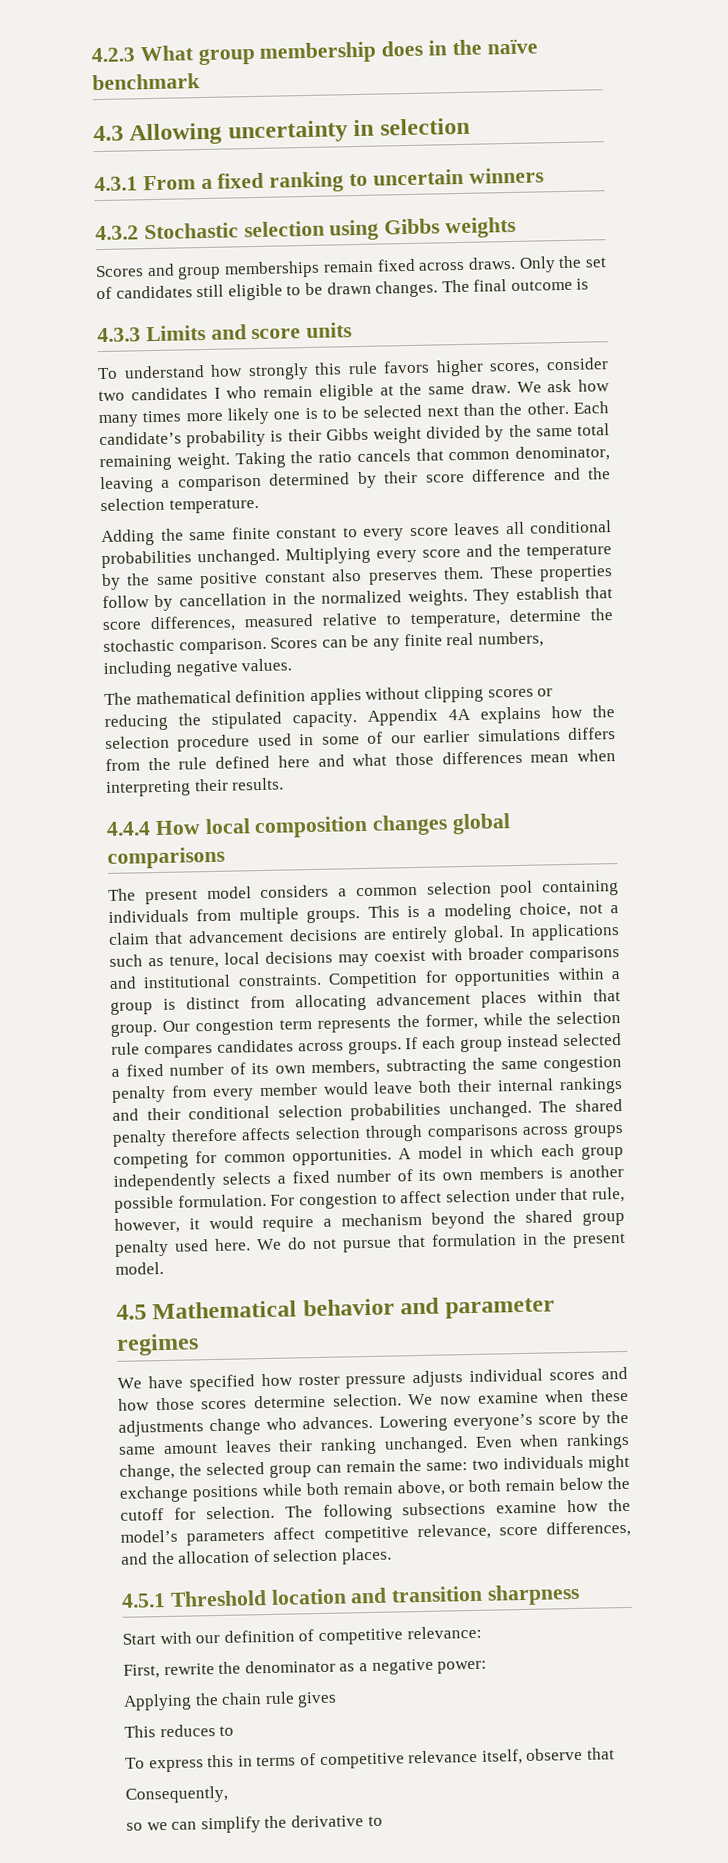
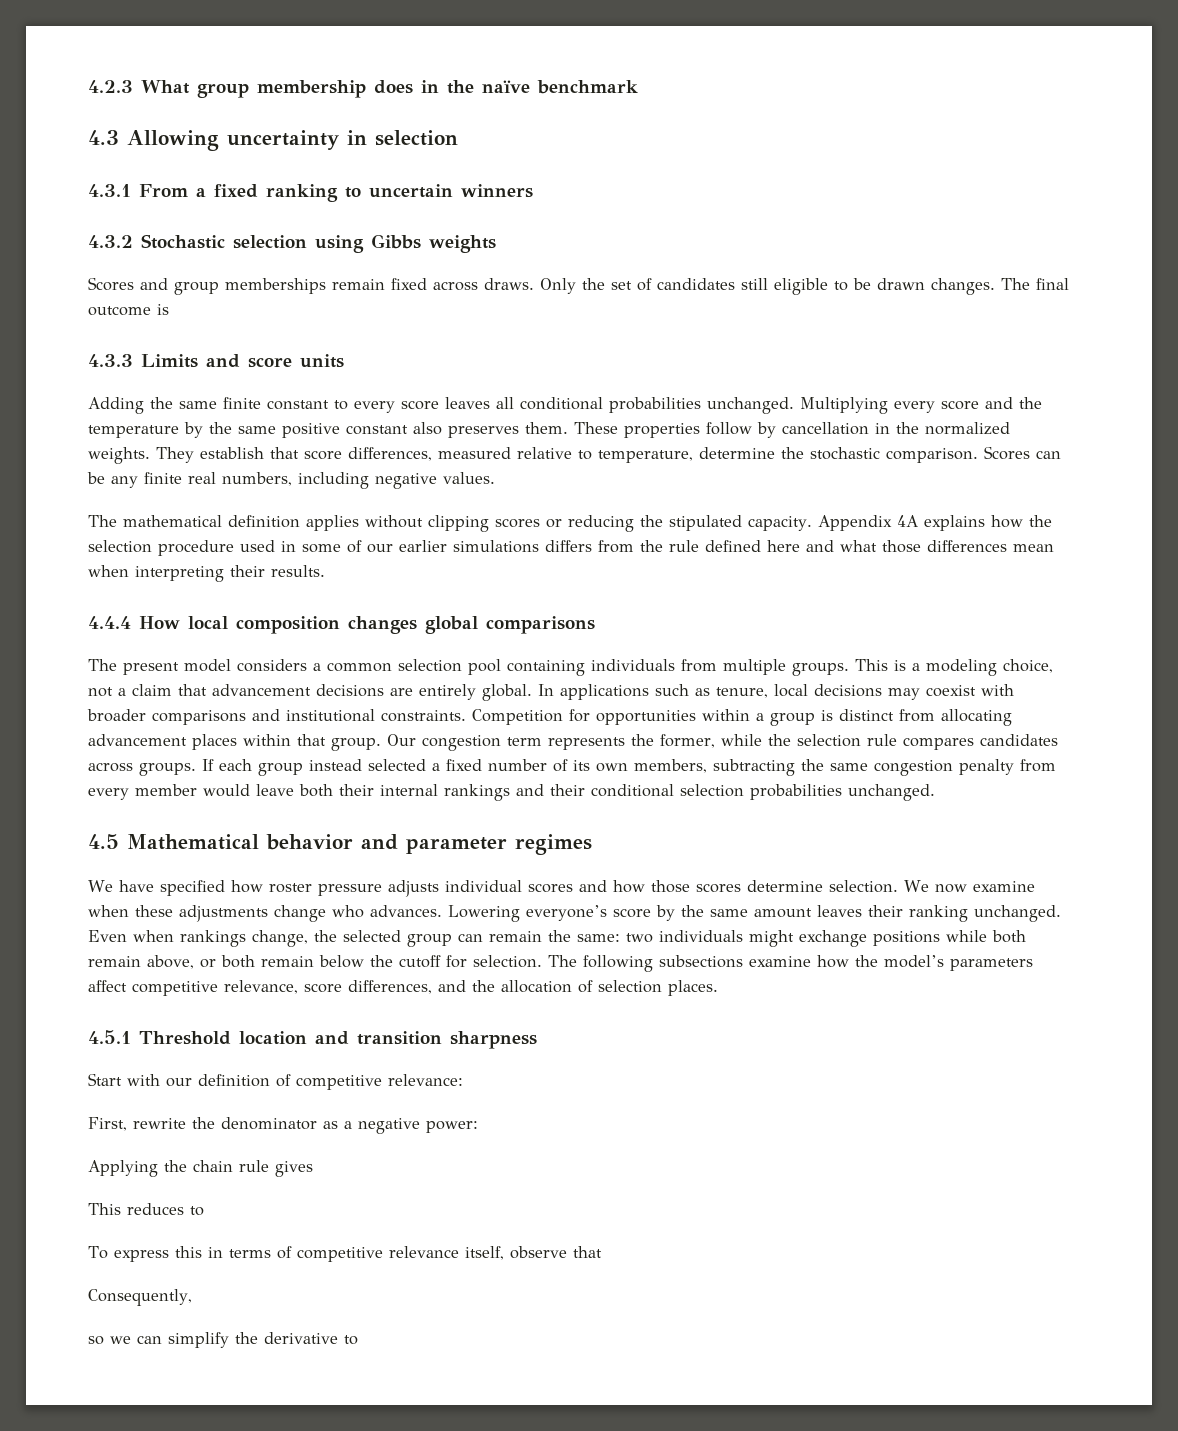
- To understand how strongly this rule favors higher scores, consider two candidates I who remain eligible at the same draw. We ask how many times more likely one is to be selected next than the other. Each candidate’s probability is their Gibbs weight divided by the same total remaining weight. Taking the ratio cancels that common denominator, leaving a comparison determined by their score difference and the selection temperature.
- The shared penalty therefore affects selection through comparisons across groups competing for common opportunities. A model in which each group independently selects a fixed number of its own members is another possible formulation. For congestion to affect selection under that rule, however, it would require a mechanism beyond the shared group penalty used here. We do not pursue that formulation in the present model.

